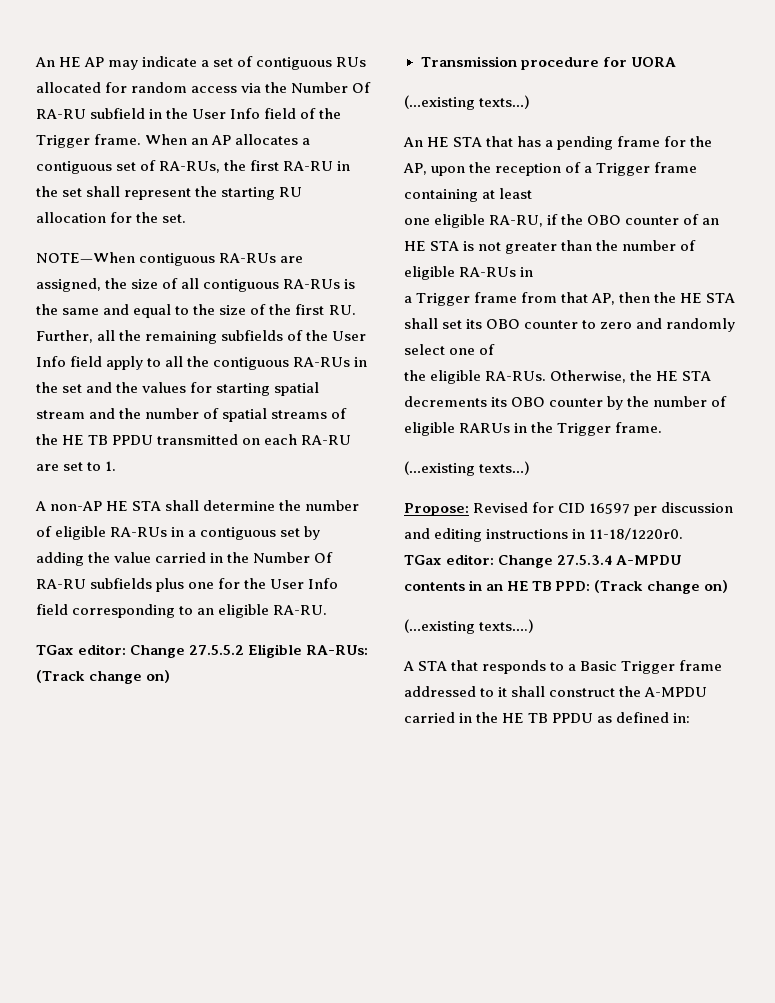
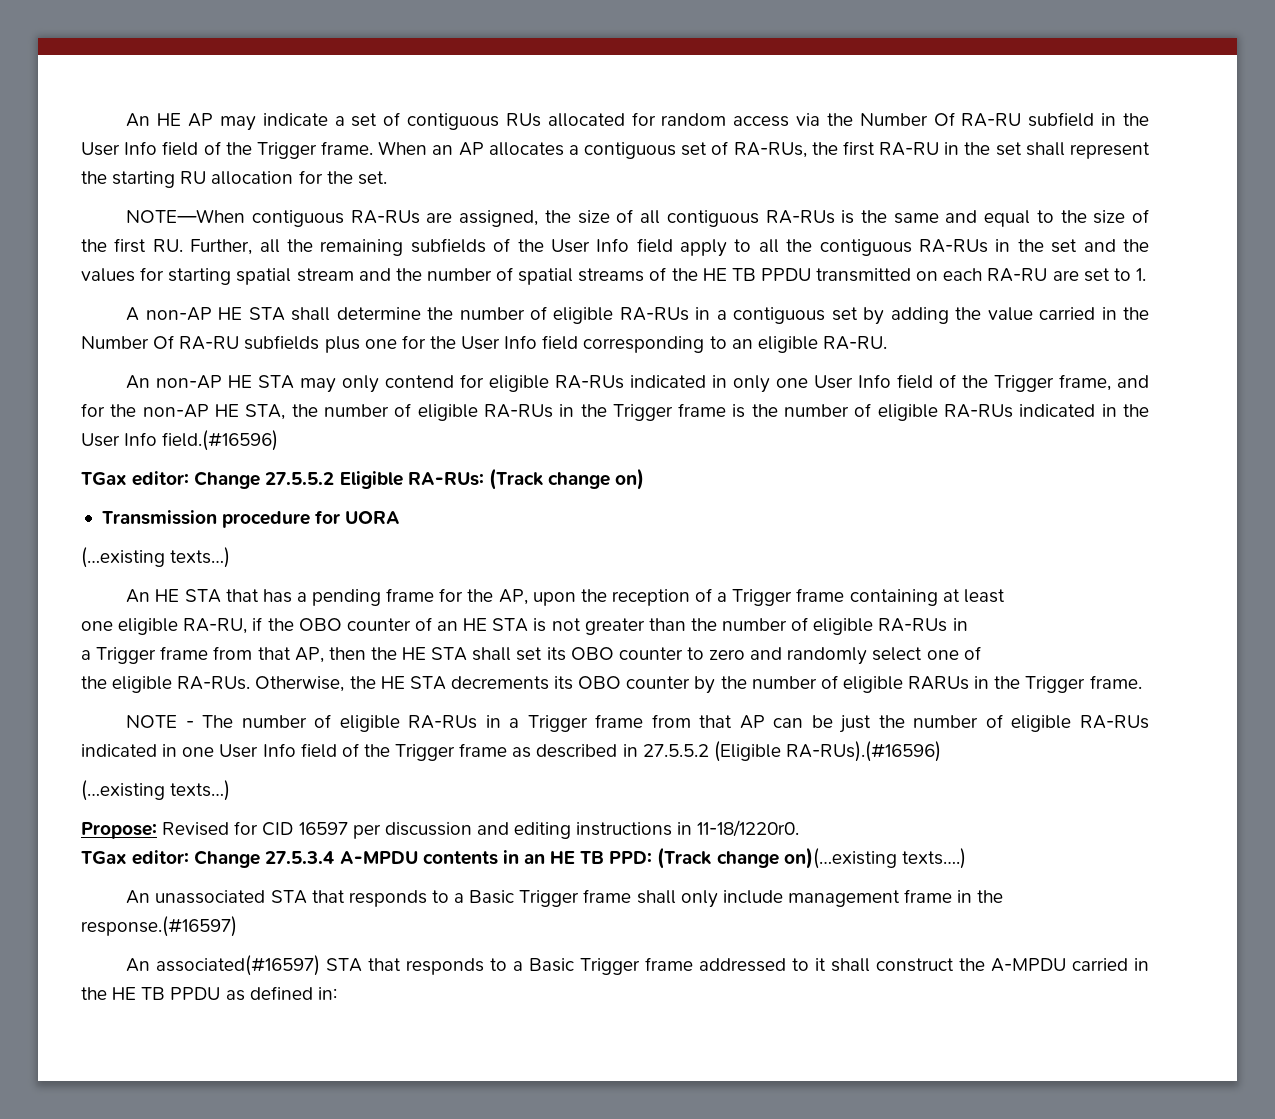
+ An non-AP HE STA may only contend for eligible RA-RUs indicated in only one User Info field of the Trigger frame, and for the non-AP HE STA, the number of eligible RA-RUs in the Trigger frame is the number of eligible RA-RUs indicated in the User Info field.(#16596)
+ NOTE - The number of eligible RA-RUs in a Trigger frame from that AP can be just the number of eligible RA-RUs indicated in one User Info field of the Trigger frame as described in 27.5.5.2 (Eligible RA-RUs).(#16596)
- TGax editor: Change 27.5.3.4 A-MPDU contents in an HE TB PPD: (Track change on)
- (…existing texts….)
+ TGax editor: Change 27.5.3.4 A-MPDU contents in an HE TB PPD: (Track change on)(…existing texts….)
- A STA that responds to a Basic Trigger frame addressed to it shall construct the A-MPDU carried in the HE TB PPDU as defined in:
+ An unassociated STA that responds to a Basic Trigger frame shall only include management frame in the response.(#16597)
+ An associated(#16597) STA that responds to a Basic Trigger frame addressed to it shall construct the A-MPDU carried in the HE TB PPDU as defined in:

